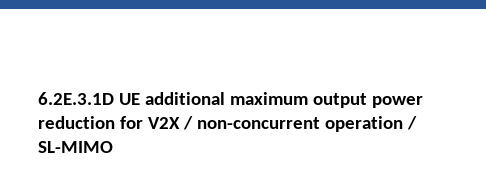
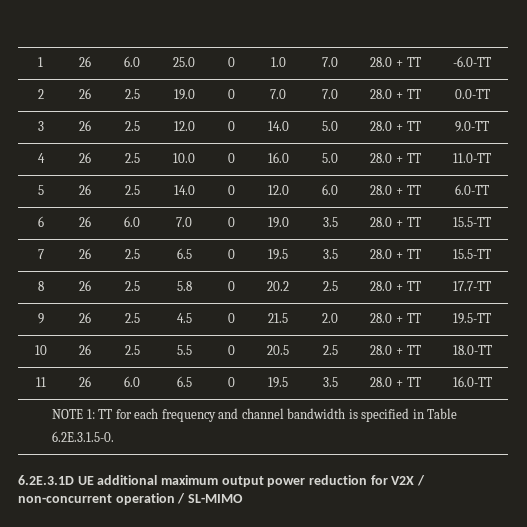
+ 1 | 26 | 6.0 | 25.0 | 0 | 1.0 | 7.0 | 28.0 + TT | -6.0-TT
+ 2 | 26 | 2.5 | 19.0 | 0 | 7.0 | 7.0 | 28.0 + TT | 0.0-TT
+ 3 | 26 | 2.5 | 12.0 | 0 | 14.0 | 5.0 | 28.0 + TT | 9.0-TT
+ 4 | 26 | 2.5 | 10.0 | 0 | 16.0 | 5.0 | 28.0 + TT | 11.0-TT
+ 5 | 26 | 2.5 | 14.0 | 0 | 12.0 | 6.0 | 28.0 + TT | 6.0-TT
+ 6 | 26 | 6.0 | 7.0 | 0 | 19.0 | 3.5 | 28.0 + TT | 15.5-TT
+ 7 | 26 | 2.5 | 6.5 | 0 | 19.5 | 3.5 | 28.0 + TT | 15.5-TT
+ 8 | 26 | 2.5 | 5.8 | 0 | 20.2 | 2.5 | 28.0 + TT | 17.7-TT
+ 9 | 26 | 2.5 | 4.5 | 0 | 21.5 | 2.0 | 28.0 + TT | 19.5-TT
+ 10 | 26 | 2.5 | 5.5 | 0 | 20.5 | 2.5 | 28.0 + TT | 18.0-TT
+ 11 | 26 | 6.0 | 6.5 | 0 | 19.5 | 3.5 | 28.0 + TT | 16.0-TT
+ NOTE 1: TT for each frequency and channel bandwidth is specified in Table 6.2E.3.1.5-0.

